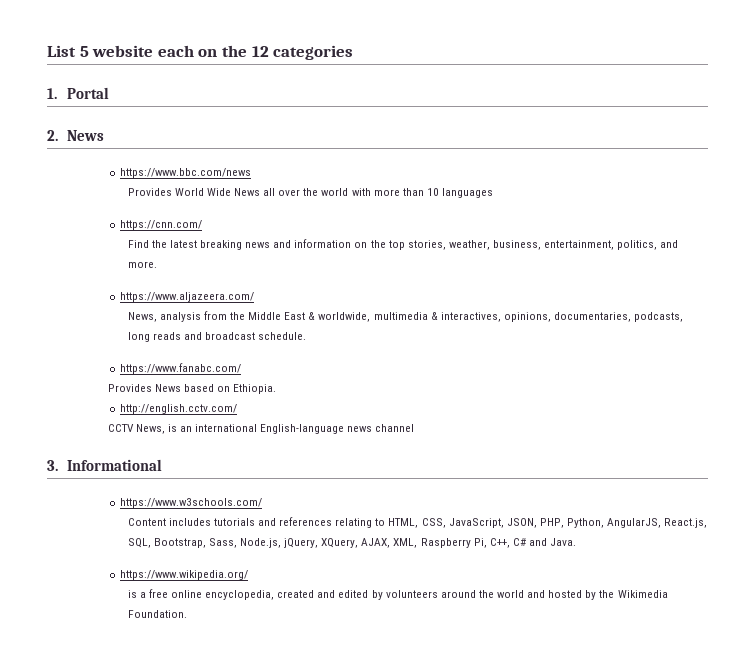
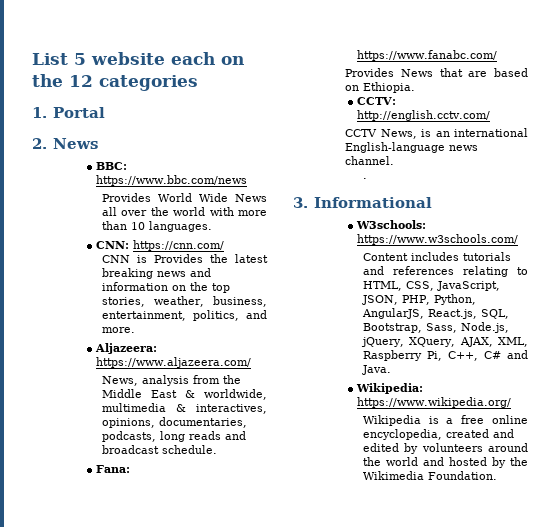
- https://www.bbc.com/news
+ BBC: https://www.bbc.com/news
- Provides World Wide News all over the world with more than 10 languages
- https://cnn.com/
+ Provides World Wide News all over the world with more than 10 languages.
+ CNN: https://cnn.com/
- Find the latest breaking news and information on the top stories, weather, business, entertainment, politics, and more.
+ CNN is Provides the latest breaking news and information on the top stories, weather, business, entertainment, politics, and more.
- https://www.aljazeera.com/
+ Aljazeera: https://www.aljazeera.com/
- https://www.fanabc.com/
+ Fana: https://www.fanabc.com/
- Provides News based on Ethiopia.
+ Provides News that are based on Ethiopia.
- http://english.cctv.com/
+ CCTV: http://english.cctv.com/
- CCTV News, is an international English-language news channel
+ CCTV News, is an international English-language news channel.
+ .
- https://www.w3schools.com/
+ W3schools: https://www.w3schools.com/
- https://www.wikipedia.org/
+ Wikipedia: https://www.wikipedia.org/
- is a free online encyclopedia, created and edited by volunteers around the world and hosted by the Wikimedia Foundation.
+ Wikipedia is a free online encyclopedia, created and edited by volunteers around the world and hosted by the Wikimedia Foundation.

